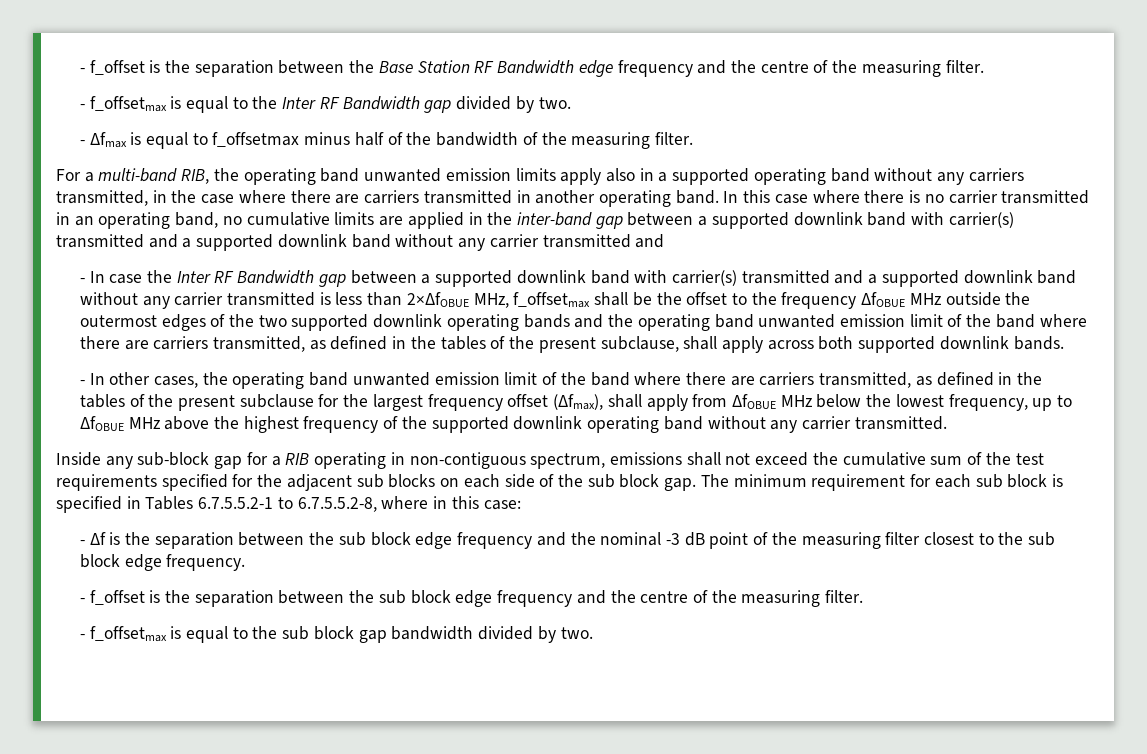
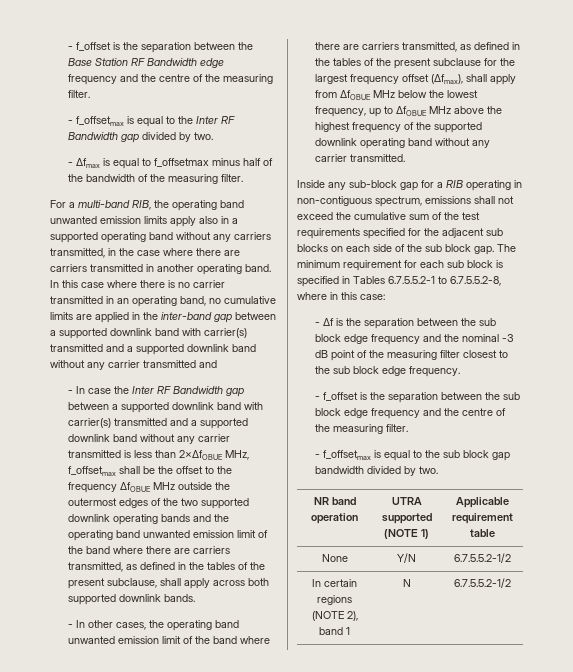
+ NR band operation | UTRA supported (NOTE 1) | Applicable requirement table
+ None | Y/N | 6.7.5.5.2-1/2
+ In certain regions (NOTE 2), band 1 | N | 6.7.5.5.2-1/2

